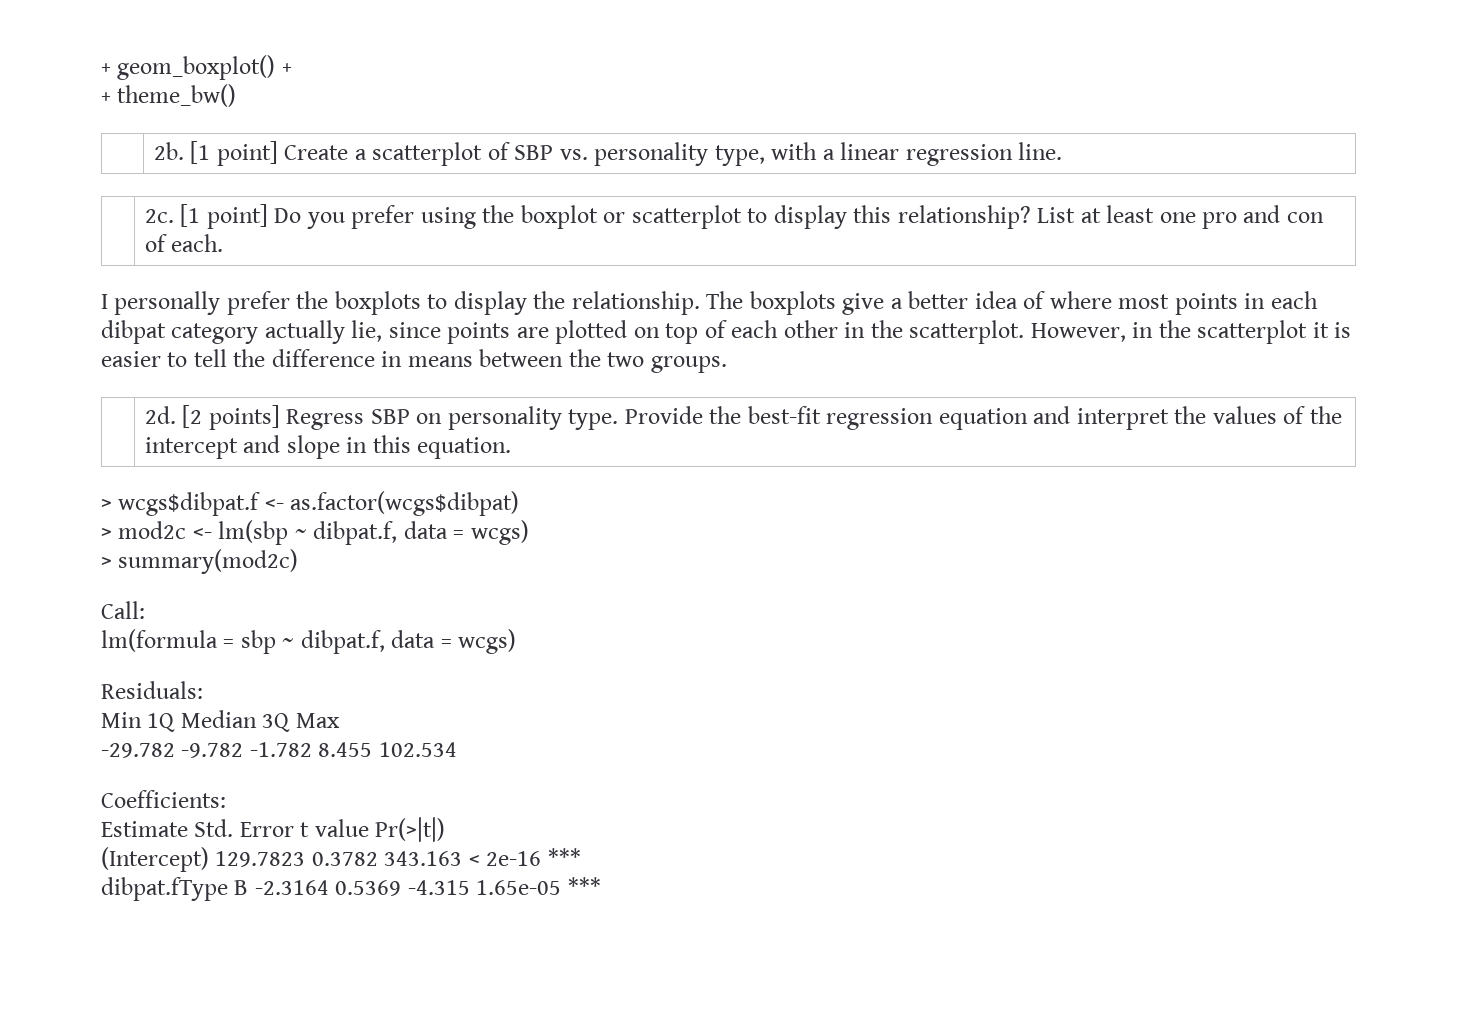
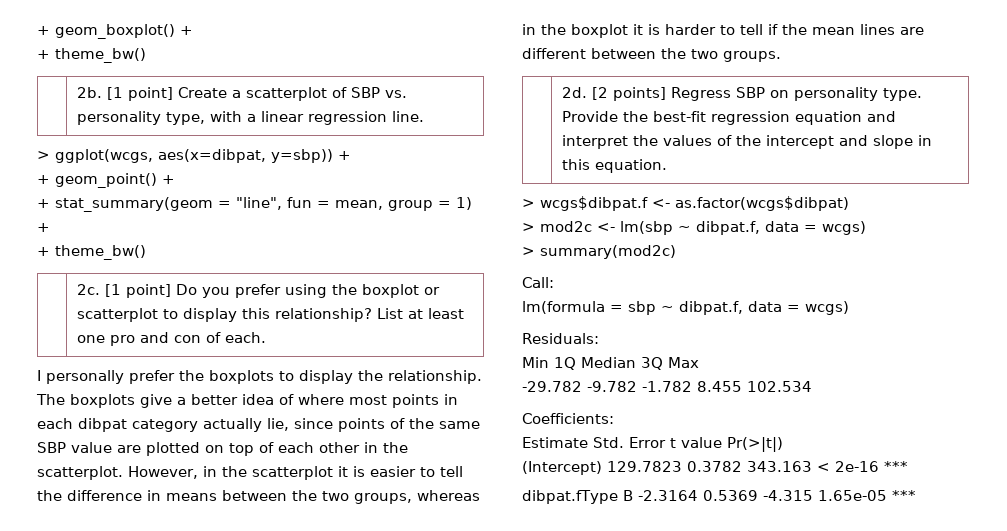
+ > ggplot(wcgs, aes(x=dibpat, y=sbp)) +
+ + geom_point() +
+ + stat_summary(geom = "line", fun = mean, group = 1) +
+ + theme_bw()
- The boxplots give a better idea of where most points in each dibpat category actually lie, since points are plotted on top of each other in the scatterplot.
+ The boxplots give a better idea of where most points in each dibpat category actually lie, since points of the same SBP value are plotted on top of each other in the scatterplot.
- However, in the scatterplot it is easier to tell the difference in means between the two groups.
+ However, in the scatterplot it is easier to tell the difference in means between the two groups, whereas in the boxplot it is harder to tell if the mean lines are different between the two groups.

